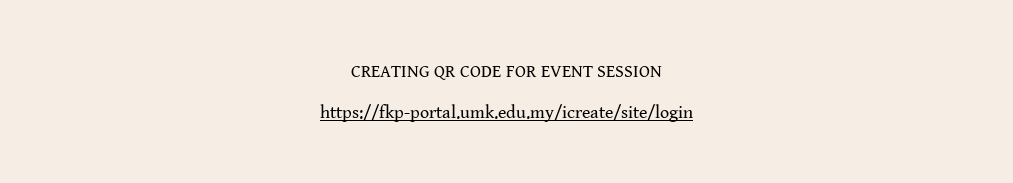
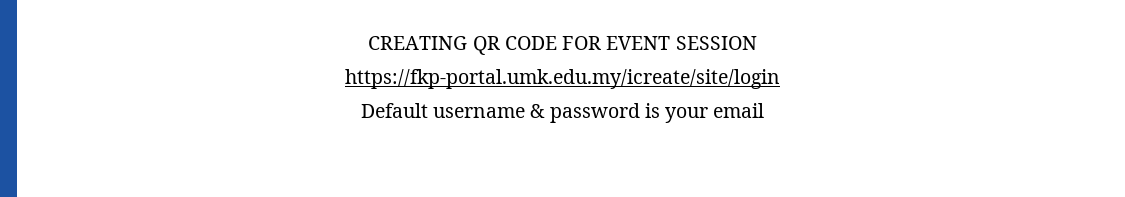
+ Default username & password is your email

